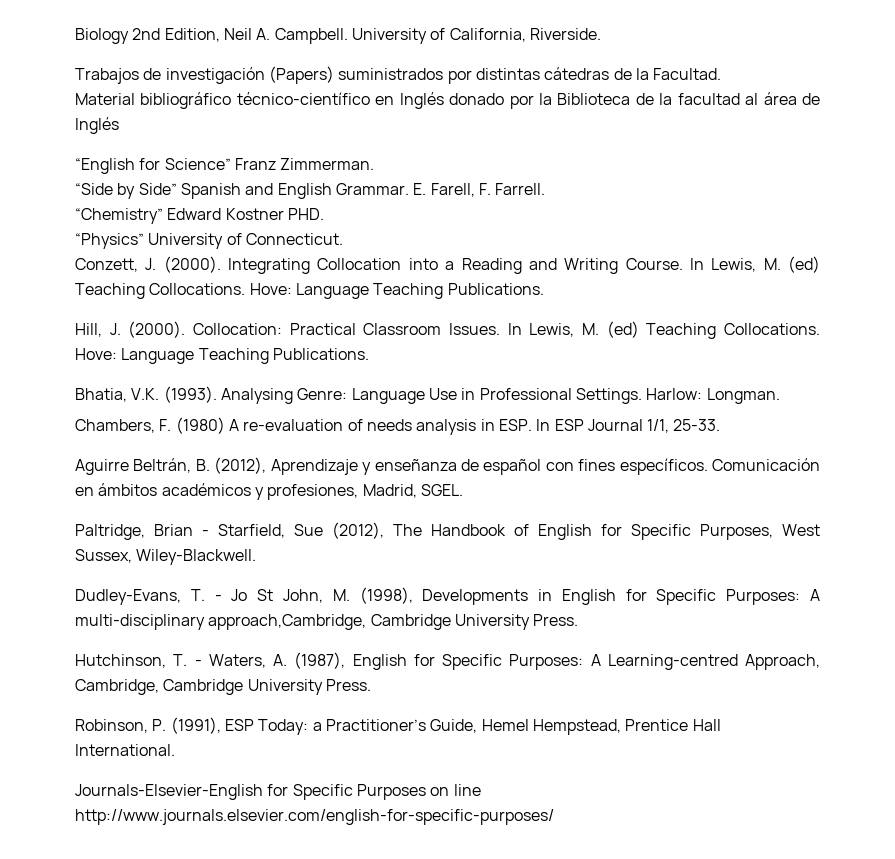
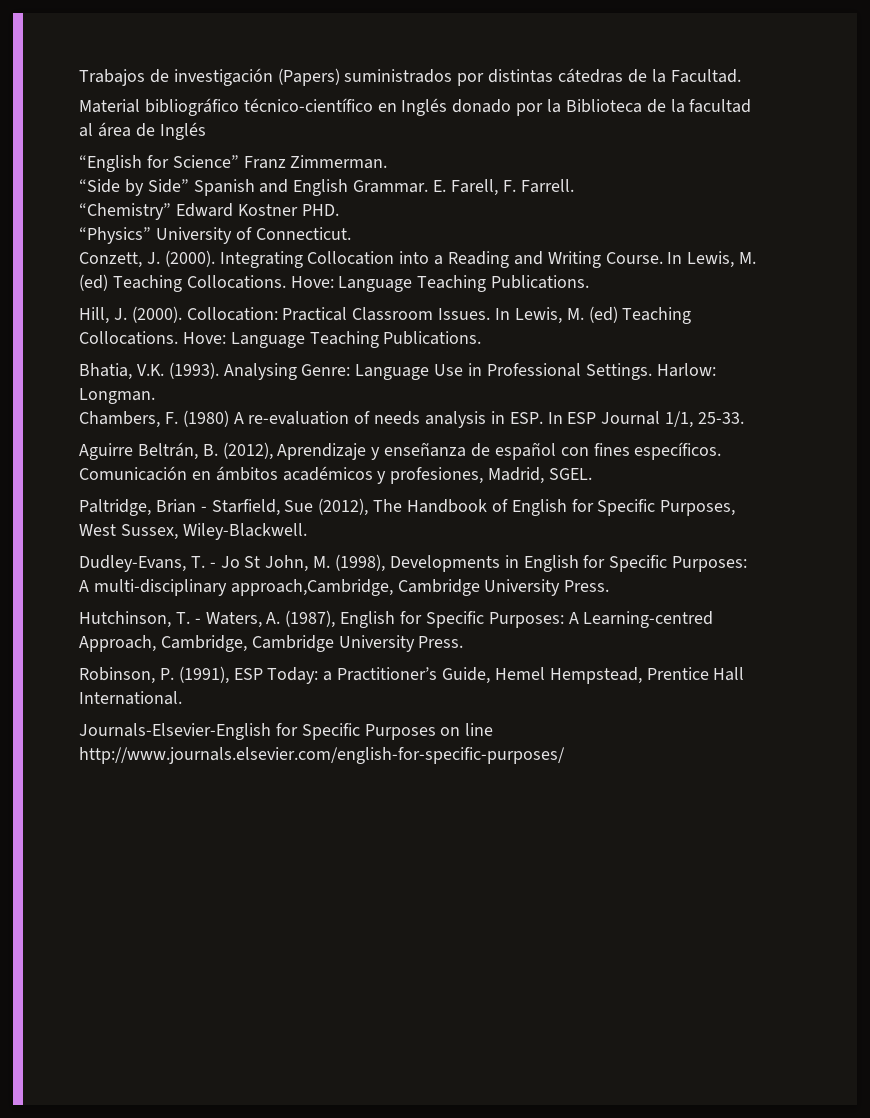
- Biology 2nd Edition, Neil A. Campbell. University of California, Riverside.

